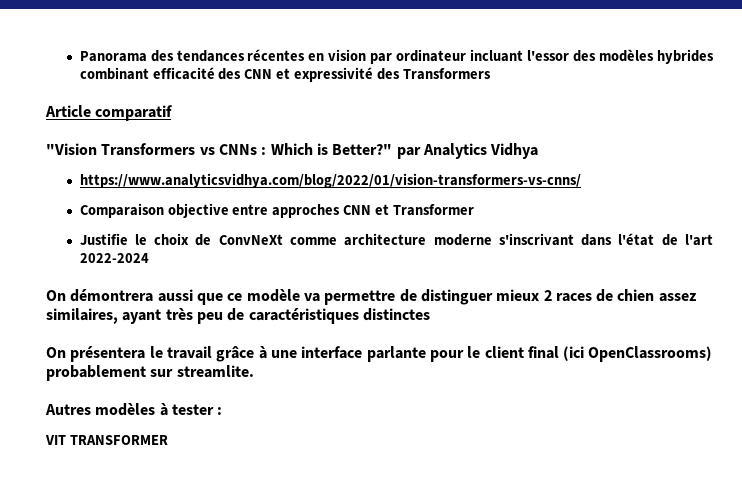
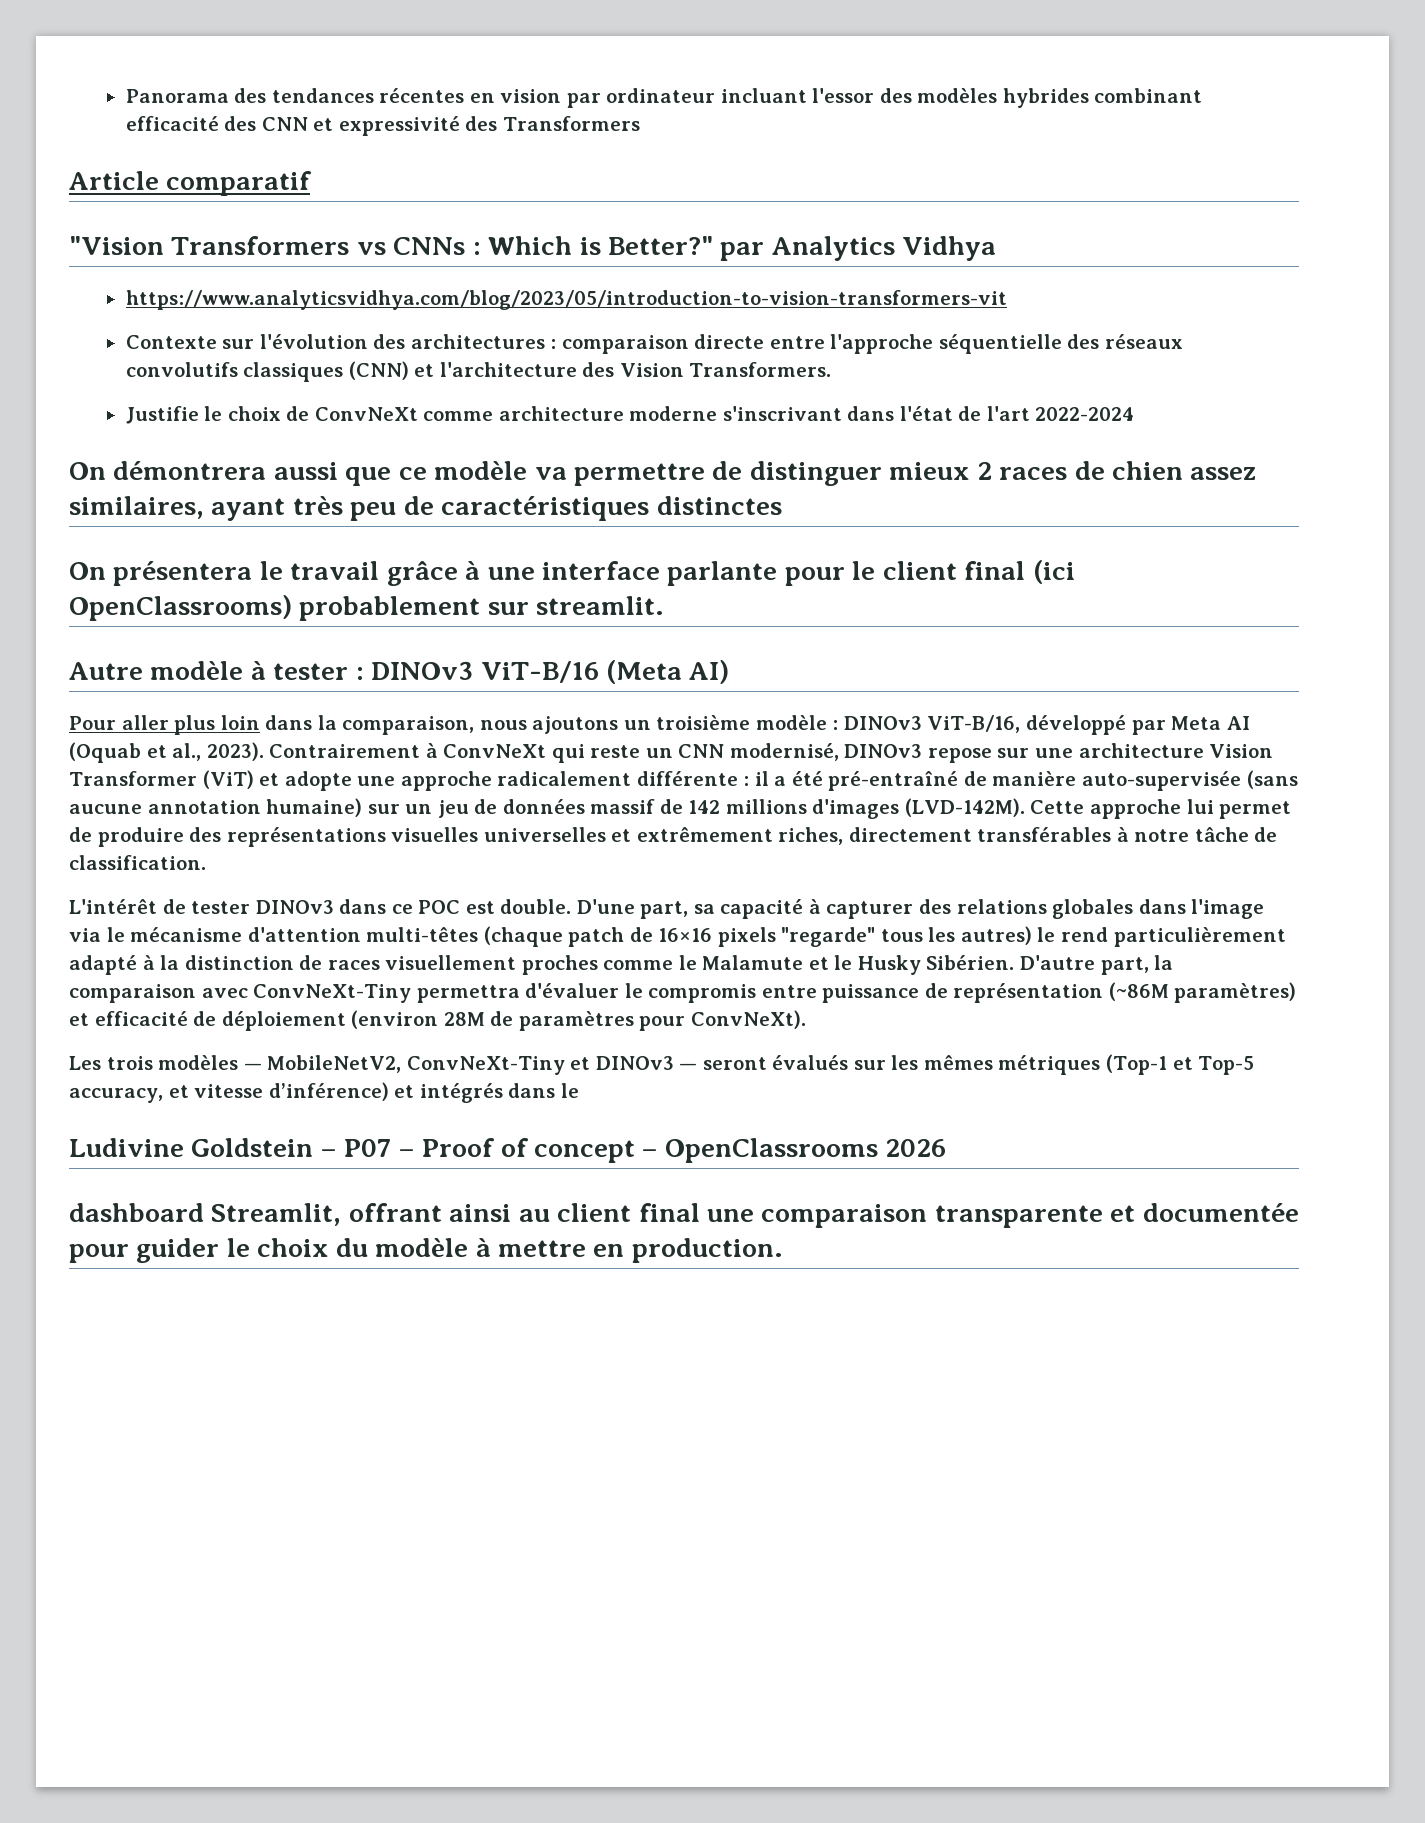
- https://www.analyticsvidhya.com/blog/2022/01/vision-transformers-vs-cnns/
- Comparaison objective entre approches CNN et Transformer
+ https://www.analyticsvidhya.com/blog/2023/05/introduction-to-vision-transformers-vit
+ Contexte sur l'évolution des architectures : comparaison directe entre l'approche séquentielle des réseaux convolutifs classiques (CNN) et l'architecture des Vision Transformers.
- On présentera le travail grâce à une interface parlante pour le client final (ici OpenClassrooms) probablement sur streamlite.
- Autres modèles à tester :
- VIT TRANSFORMER
+ On présentera le travail grâce à une interface parlante pour le client final (ici OpenClassrooms) probablement sur streamlit.
+ Autre modèle à tester : DINOv3 ViT-B/16 (Meta AI)
+ Pour aller plus loin dans la comparaison, nous ajoutons un troisième modèle : DINOv3 ViT-B/16, développé par Meta AI (Oquab et al., 2023). Contrairement à ConvNeXt qui reste un CNN modernisé, DINOv3 repose sur une architecture Vision Transformer (ViT) et adopte une approche radicalement différente : il a été pré-entraîné de manière auto-supervisée (sans aucune annotation humaine) sur un jeu de données massif de 142 millions d'images (LVD-142M). Cette approche lui permet de produire des représentations visuelles universelles et extrêmement riches, directement transférables à notre tâche de classification.
+ L'intérêt de tester DINOv3 dans ce POC est double. D'une part, sa capacité à capturer des relations globales dans l'image via le mécanisme d'attention multi-têtes (chaque patch de 16×16 pixels "regarde" tous les autres) le rend particulièrement adapté à la distinction de races visuellement proches comme le Malamute et le Husky Sibérien. D'autre part, la comparaison avec ConvNeXt-Tiny permettra d'évaluer le compromis entre puissance de représentation (~86M paramètres) et efficacité de déploiement (environ 28M de paramètres pour ConvNeXt).
+ Les trois modèles — MobileNetV2, ConvNeXt-Tiny et DINOv3 — seront évalués sur les mêmes métriques (Top-1 et Top-5 accuracy, et vitesse d’inférence) et intégrés dans le
+ Ludivine Goldstein – P07 – Proof of concept – OpenClassrooms 2026
+ dashboard Streamlit, offrant ainsi au client final une comparaison transparente et documentée pour guider le choix du modèle à mettre en production.

